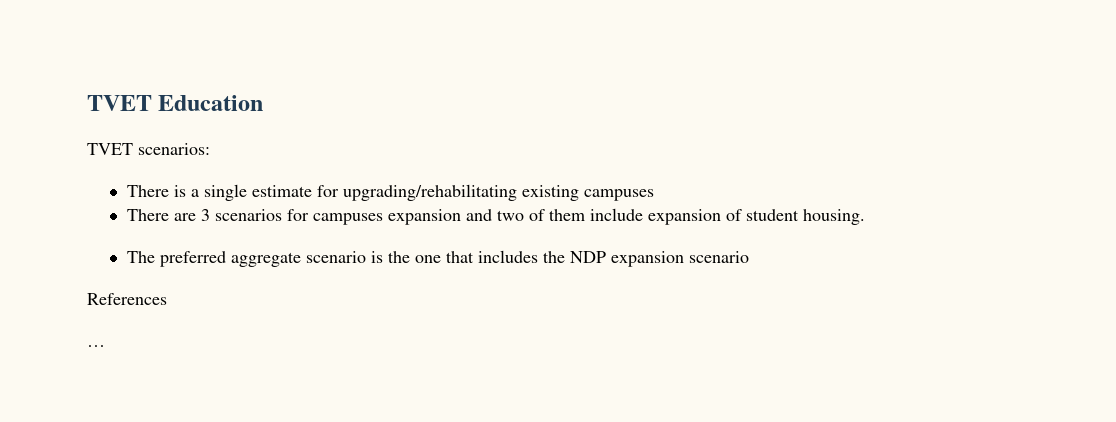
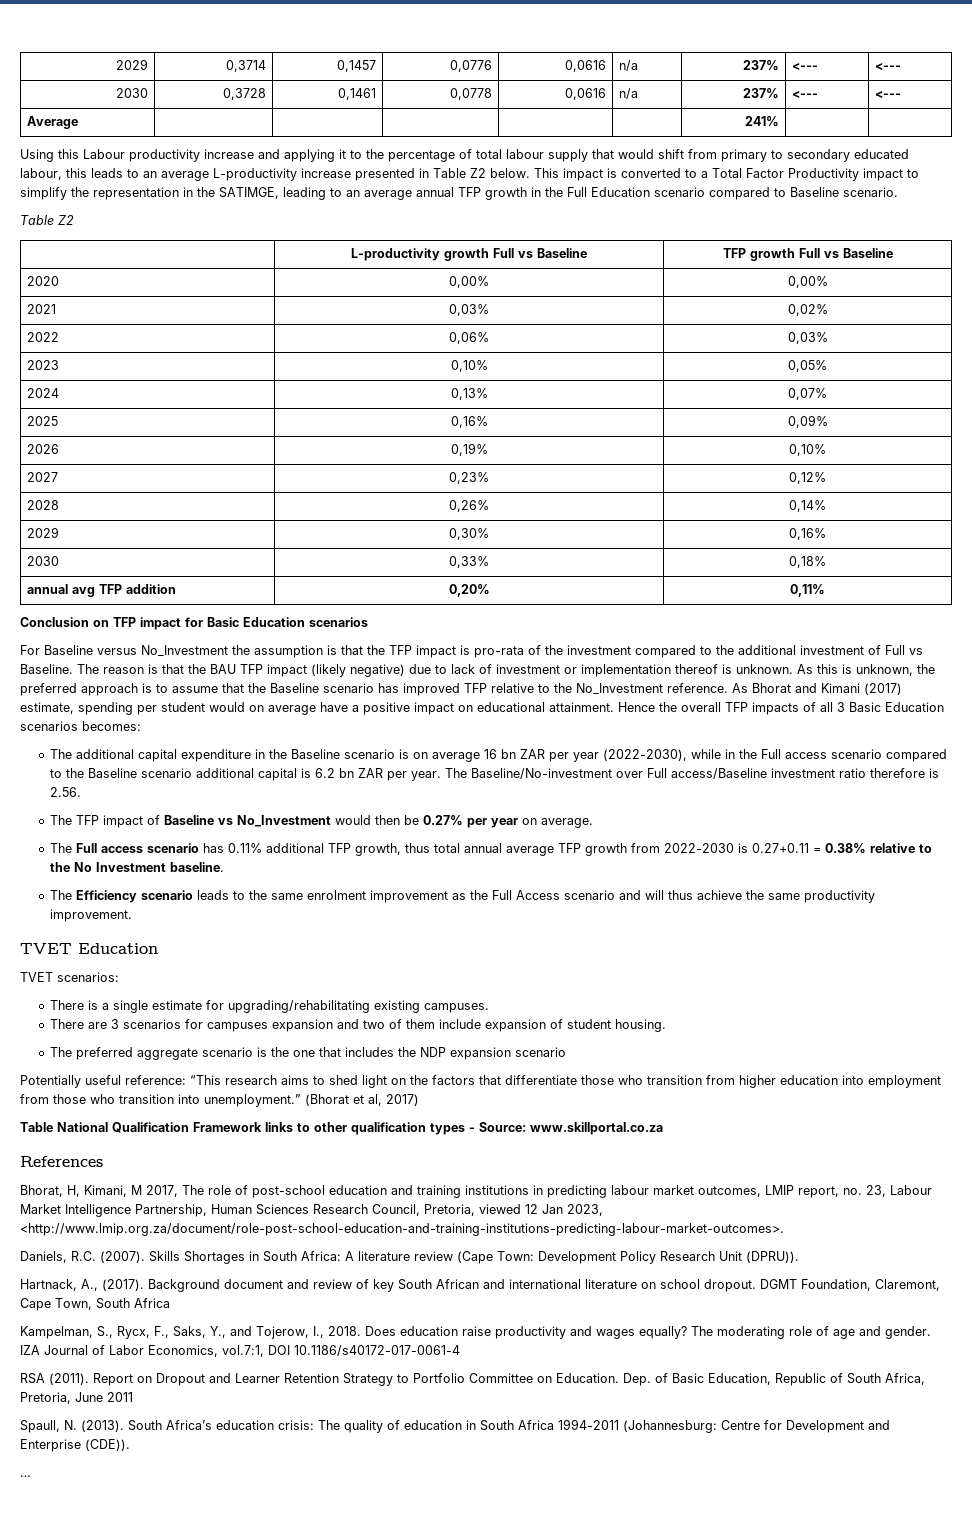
+ 2029 | 0,3714 | 0,1457 | 0,0776 | 0,0616 | n/a | 237% | <--- | <---
+ 2030 | 0,3728 | 0,1461 | 0,0778 | 0,0616 | n/a | 237% | <--- | <---
+ Average | | | | | | 241% | |
+ Using this Labour productivity increase and applying it to the percentage of total labour supply that would shift from primary to secondary educated labour, this leads to an average L-productivity increase presented in Table Z2 below. This impact is converted to a Total Factor Productivity impact to simplify the representation in the SATIMGE, leading to an average annual TFP growth in the Full Education scenario compared to Baseline scenario.
+ Table Z2
+ | L-productivity growth Full vs Baseline | TFP growth Full vs Baseline
+ 2020 | 0,00% | 0,00%
+ 2021 | 0,03% | 0,02%
+ 2022 | 0,06% | 0,03%
+ 2023 | 0,10% | 0,05%
+ 2024 | 0,13% | 0,07%
+ 2025 | 0,16% | 0,09%
+ 2026 | 0,19% | 0,10%
+ 2027 | 0,23% | 0,12%
+ 2028 | 0,26% | 0,14%
+ 2029 | 0,30% | 0,16%
+ 2030 | 0,33% | 0,18%
+ annual avg TFP addition | 0,20% | 0,11%
+ Conclusion on TFP impact for Basic Education scenarios
+ For Baseline versus No_Investment the assumption is that the TFP impact is pro-rata of the investment compared to the additional investment of Full vs Baseline. The reason is that the BAU TFP impact (likely negative) due to lack of investment or implementation thereof is unknown. As this is unknown, the preferred approach is to assume that the Baseline scenario has improved TFP relative to the No_Investment reference. As Bhorat and Kimani (2017) estimate, spending per student would on average have a positive impact on educational attainment. Hence the overall TFP impacts of all 3 Basic Education scenarios becomes:
+ The additional capital expenditure in the Baseline scenario is on average 16 bn ZAR per year (2022-2030), while in the Full access scenario compared to the Baseline scenario additional capital is 6.2 bn ZAR per year. The Baseline/No-investment over Full access/Baseline investment ratio therefore is 2.56.
+ The TFP impact of Baseline vs No_Investment would then be 0.27% per year on average.
+ The Full access scenario has 0.11% additional TFP growth, thus total annual average TFP growth from 2022-2030 is 0.27+0.11 = 0.38% relative to the No Investment baseline.
+ The Efficiency scenario leads to the same enrolment improvement as the Full Access scenario and will thus achieve the same productivity improvement.
- There is a single estimate for upgrading/rehabilitating existing campuses
+ There is a single estimate for upgrading/rehabilitating existing campuses.
+ Potentially useful reference: “This research aims to shed light on the factors that differentiate those who transition from higher education into employment from those who transition into unemployment.” (Bhorat et al, 2017)
+ Table National Qualification Framework links to other qualification types - Source: www.skillportal.co.za
  References
+ Bhorat, H, Kimani, M 2017, The role of post-school education and training institutions in predicting labour market outcomes, LMIP report, no. 23, Labour Market Intelligence Partnership, Human Sciences Research Council, Pretoria, viewed 12 Jan 2023, <http://www.lmip.org.za/document/role-post-school-education-and-training-institutions-predicting-labour-market-outcomes>.
+ Daniels, R.C. (2007). Skills Shortages in South Africa: A literature review (Cape Town: Development Policy Research Unit (DPRU)).
+ Hartnack, A., (2017). Background document and review of key South African and international literature on school dropout. DGMT Foundation, Claremont, Cape Town, South Africa
+ Kampelman, S., Rycx, F., Saks, Y., and Tojerow, I., 2018. Does education raise productivity and wages equally? The moderating role of age and gender. IZA Journal of Labor Economics, vol.7:1, DOI 10.1186/s40172-017-0061-4
+ RSA (2011). Report on Dropout and Learner Retention Strategy to Portfolio Committee on Education. Dep. of Basic Education, Republic of South Africa, Pretoria, June 2011
+ Spaull, N. (2013). South Africa’s education crisis: The quality of education in South Africa 1994-2011 (Johannesburg: Centre for Development and Enterprise (CDE)).

